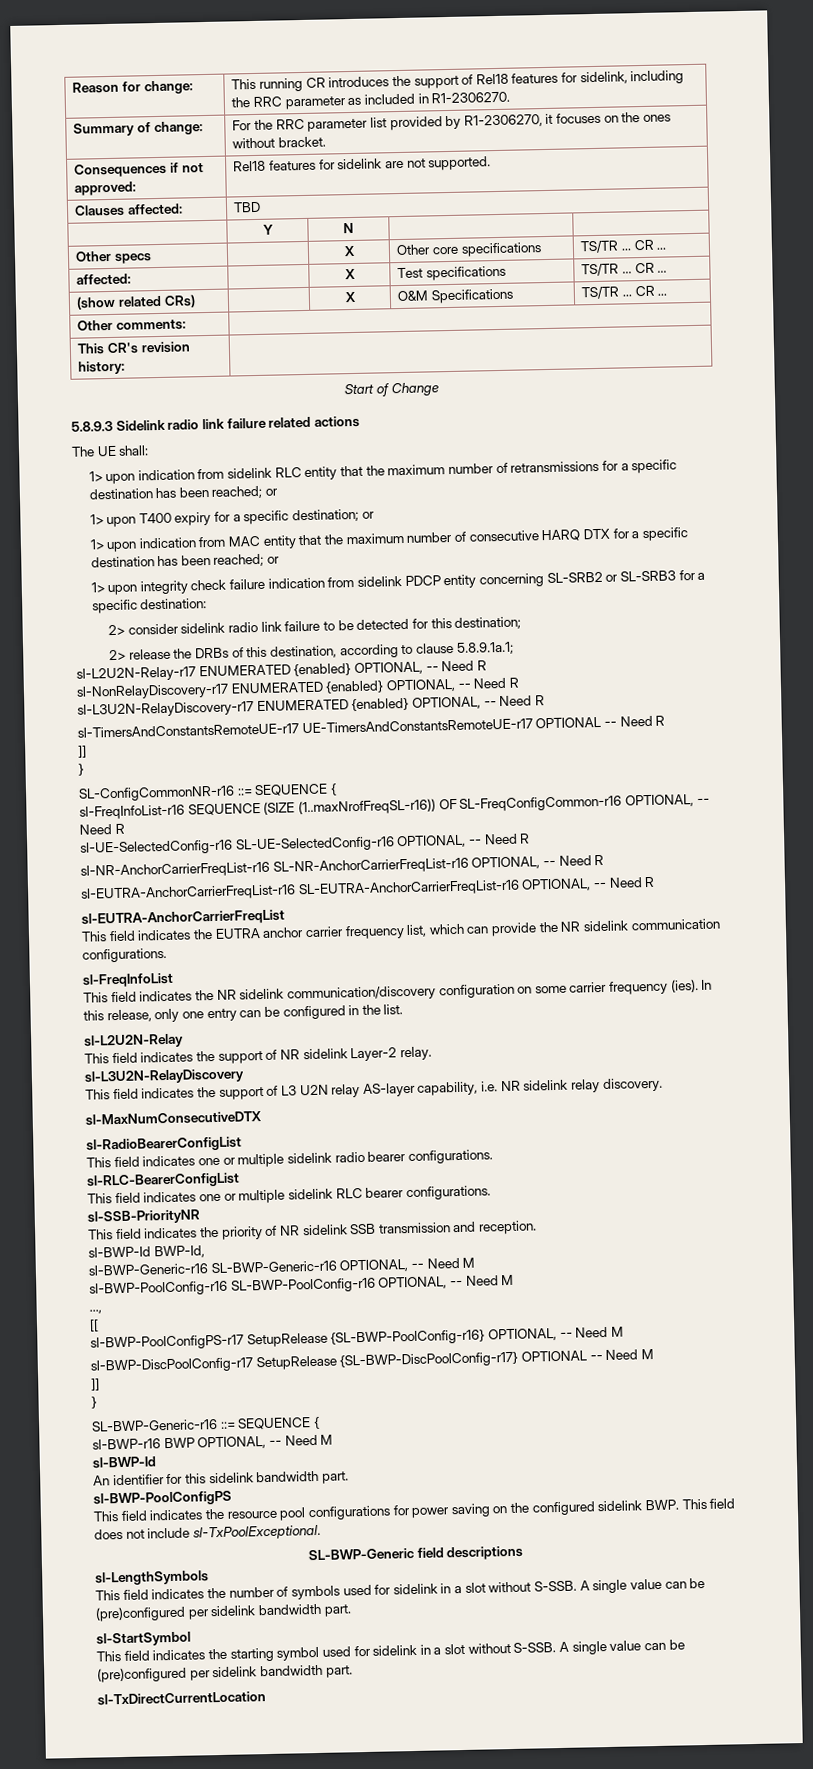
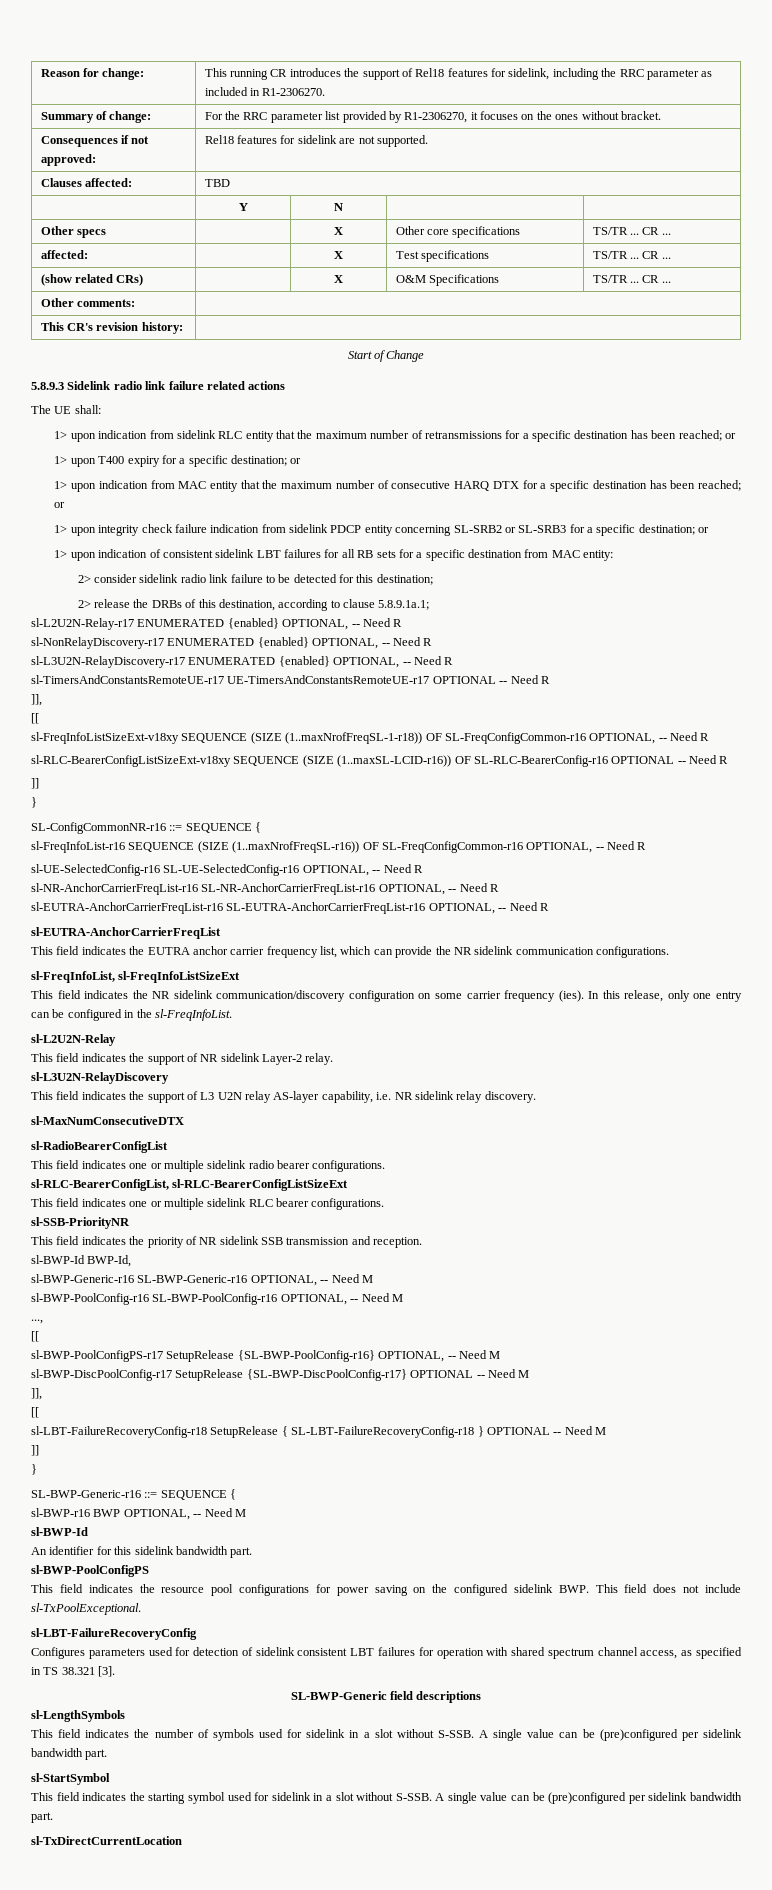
- 1> upon integrity check failure indication from sidelink PDCP entity concerning SL-SRB2 or SL-SRB3 for a specific destination:
+ 1> upon integrity check failure indication from sidelink PDCP entity concerning SL-SRB2 or SL-SRB3 for a specific destination; or
+ 1> upon indication of consistent sidelink LBT failures for all RB sets for a specific destination from MAC entity:
  sl-TimersAndConstantsRemoteUE-r17 UE-TimersAndConstantsRemoteUE-r17 OPTIONAL -- Need R
+ ]],
+ [[
+ sl-FreqInfoListSizeExt-v18xy SEQUENCE (SIZE (1..maxNrofFreqSL-1-r18)) OF SL-FreqConfigCommon-r16 OPTIONAL, -- Need R
+ sl-RLC-BearerConfigListSizeExt-v18xy SEQUENCE (SIZE (1..maxSL-LCID-r16)) OF SL-RLC-BearerConfig-r16 OPTIONAL -- Need R
- sl-FreqInfoList
+ sl-FreqInfoList, sl-FreqInfoListSizeExt
- In this release, only one entry can be configured in the list.
+ In this release, only one entry can be configured in the sl-FreqInfoList.
- sl-RLC-BearerConfigList
+ sl-RLC-BearerConfigList, sl-RLC-BearerConfigListSizeExt
  sl-BWP-DiscPoolConfig-r17 SetupRelease {SL-BWP-DiscPoolConfig-r17} OPTIONAL -- Need M
+ ]],
+ [[
+ sl-LBT-FailureRecoveryConfig-r18 SetupRelease { SL-LBT-FailureRecoveryConfig-r18 } OPTIONAL -- Need M
+ sl-LBT-FailureRecoveryConfig
+ Configures parameters used for detection of sidelink consistent LBT failures for operation with shared spectrum channel access, as specified in TS 38.321 [3].

